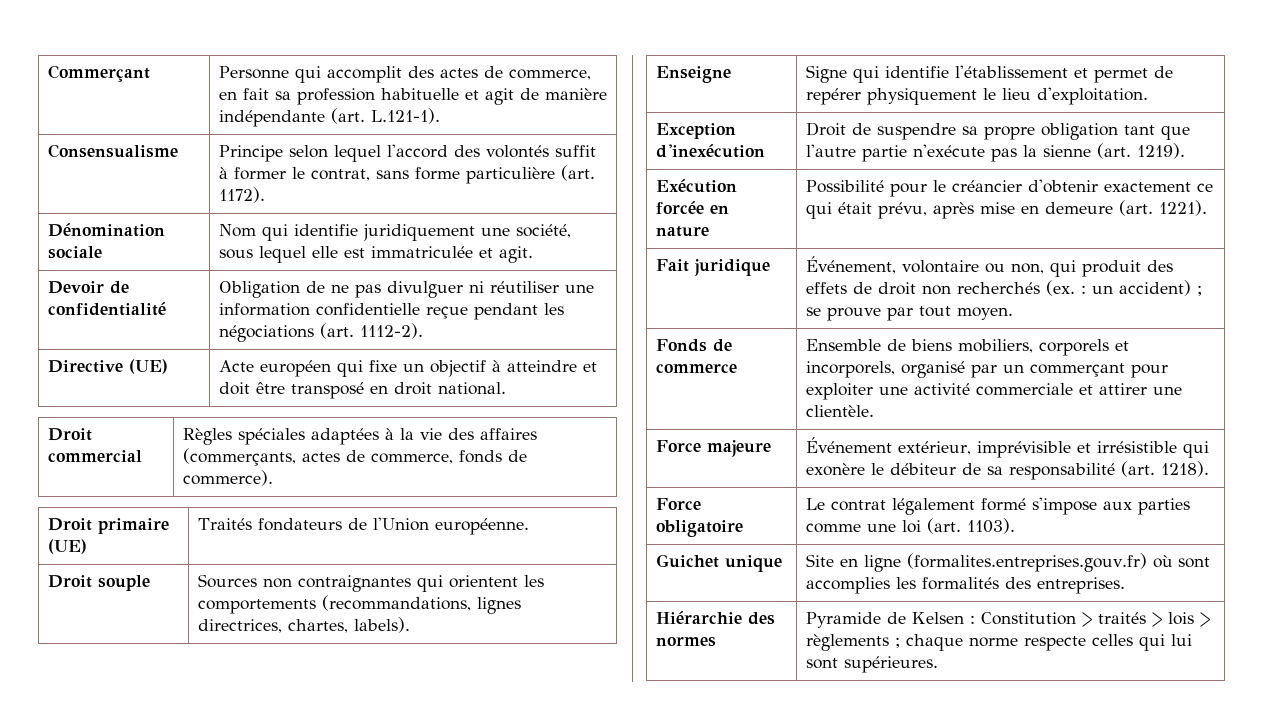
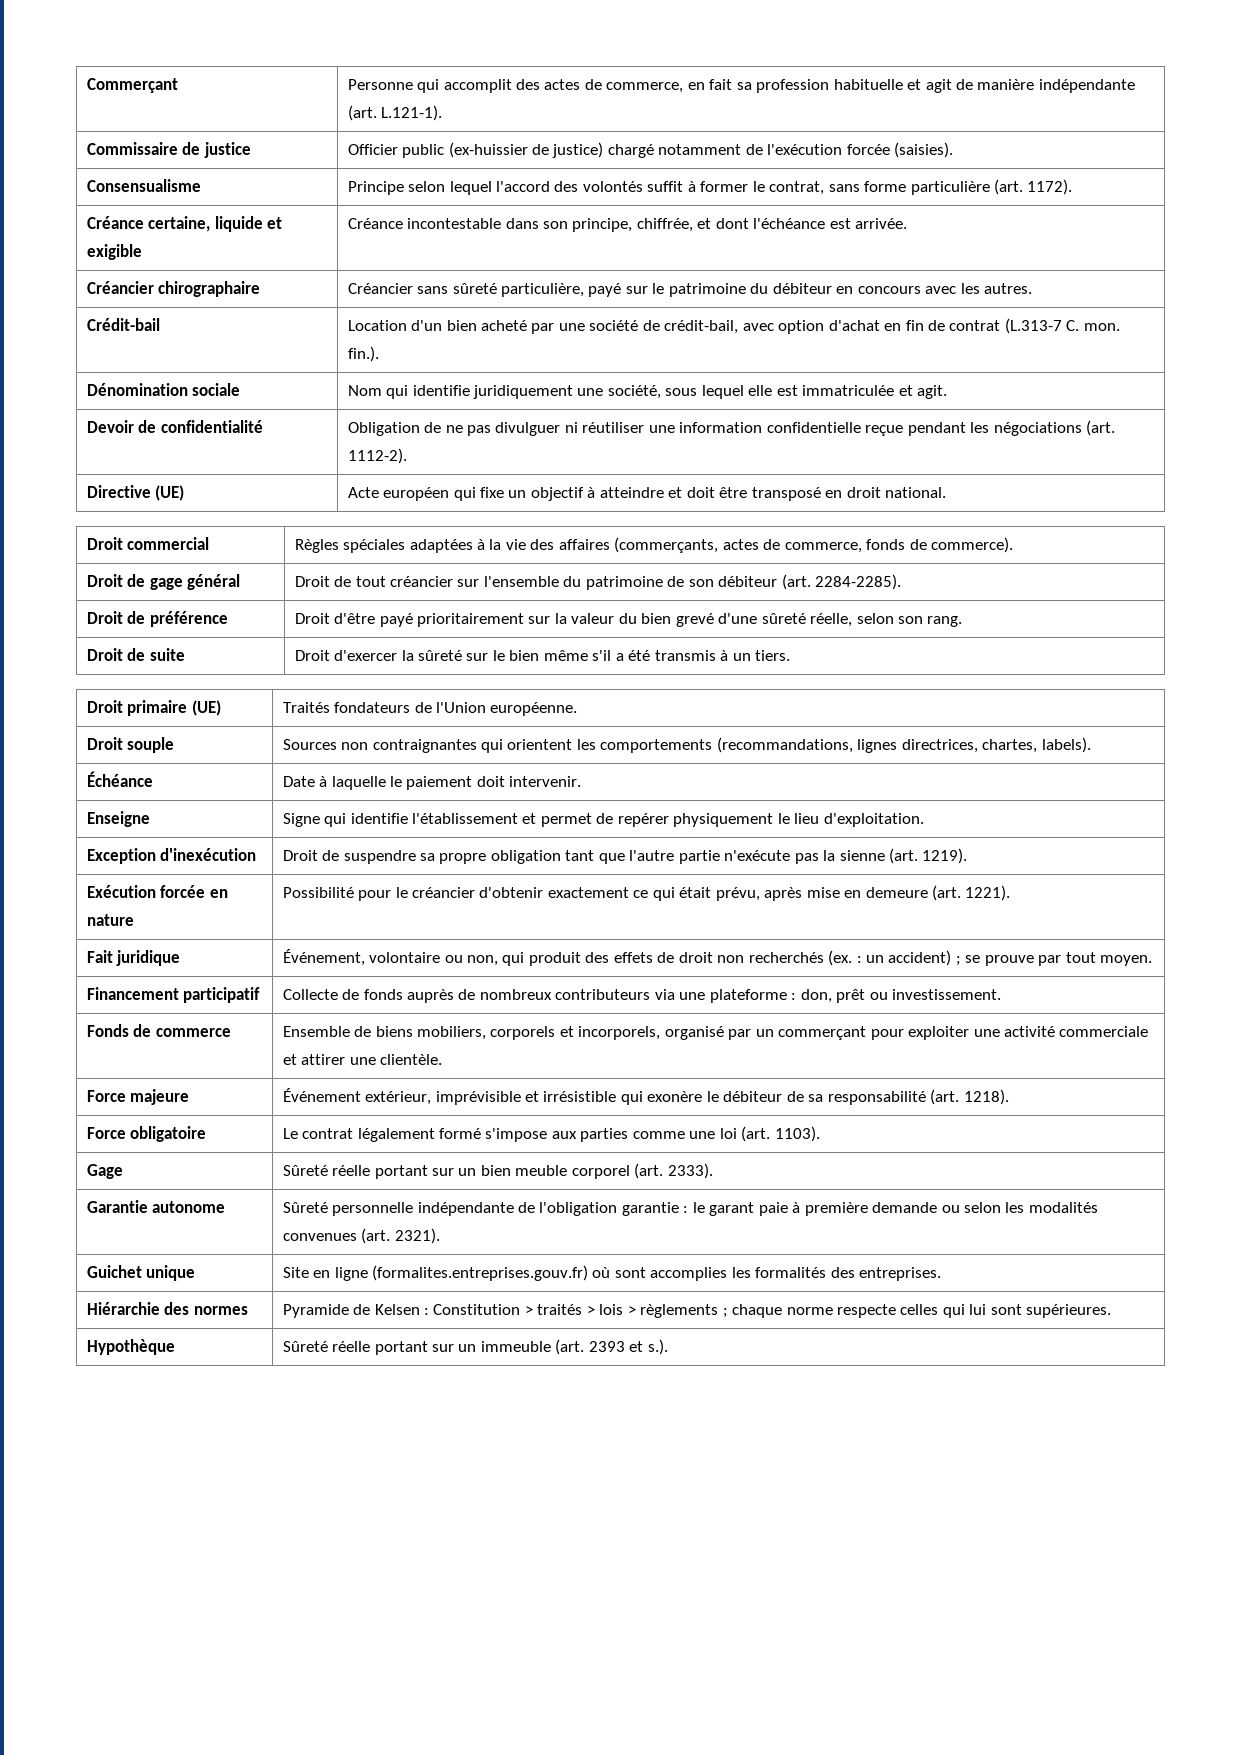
+ Commissaire de justice | Officier public (ex-huissier de justice) chargé notamment de l'exécution forcée (saisies).
+ Créance certaine, liquide et exigible | Créance incontestable dans son principe, chiffrée, et dont l'échéance est arrivée.
+ Créancier chirographaire | Créancier sans sûreté particulière, payé sur le patrimoine du débiteur en concours avec les autres.
+ Crédit-bail | Location d'un bien acheté par une société de crédit-bail, avec option d'achat en fin de contrat (L.313-7 C. mon. fin.).
+ Droit de gage général | Droit de tout créancier sur l'ensemble du patrimoine de son débiteur (art. 2284-2285).
+ Droit de préférence | Droit d'être payé prioritairement sur la valeur du bien grevé d'une sûreté réelle, selon son rang.
+ Droit de suite | Droit d'exercer la sûreté sur le bien même s'il a été transmis à un tiers.
+ Échéance | Date à laquelle le paiement doit intervenir.
+ Financement participatif | Collecte de fonds auprès de nombreux contributeurs via une plateforme : don, prêt ou investissement.
+ Gage | Sûreté réelle portant sur un bien meuble corporel (art. 2333).
+ Garantie autonome | Sûreté personnelle indépendante de l'obligation garantie : le garant paie à première demande ou selon les modalités convenues (art. 2321).
+ Hypothèque | Sûreté réelle portant sur un immeuble (art. 2393 et s.).

